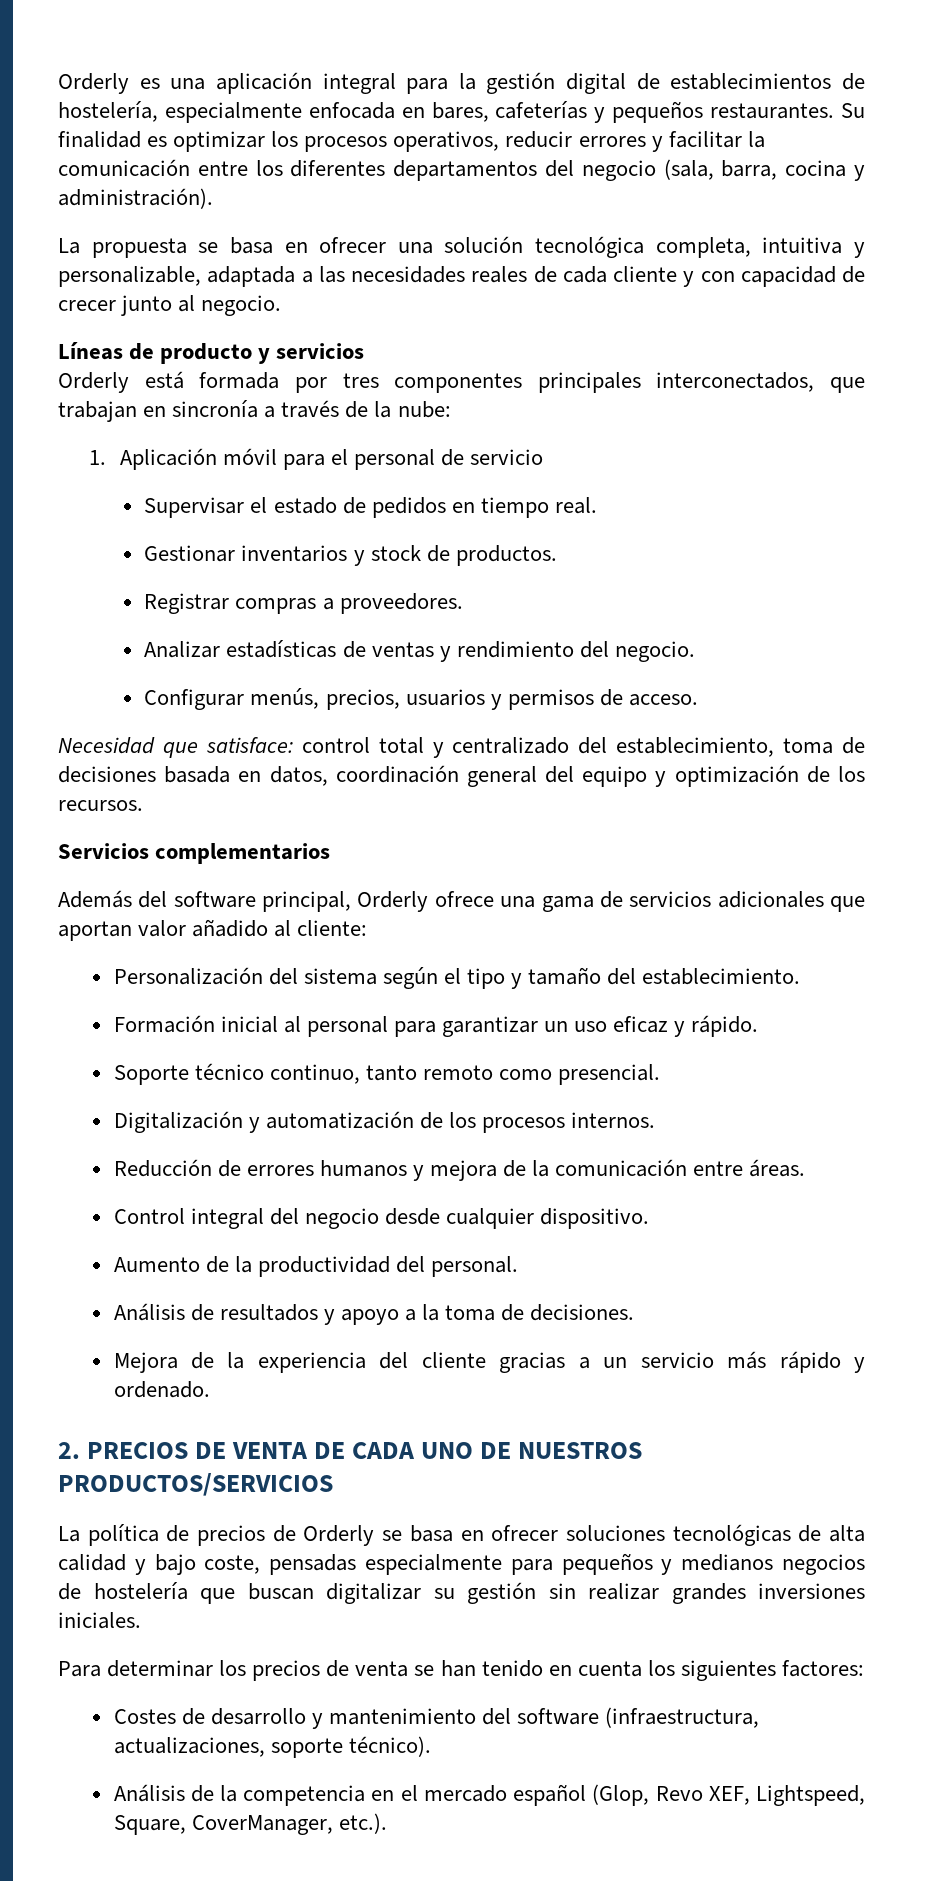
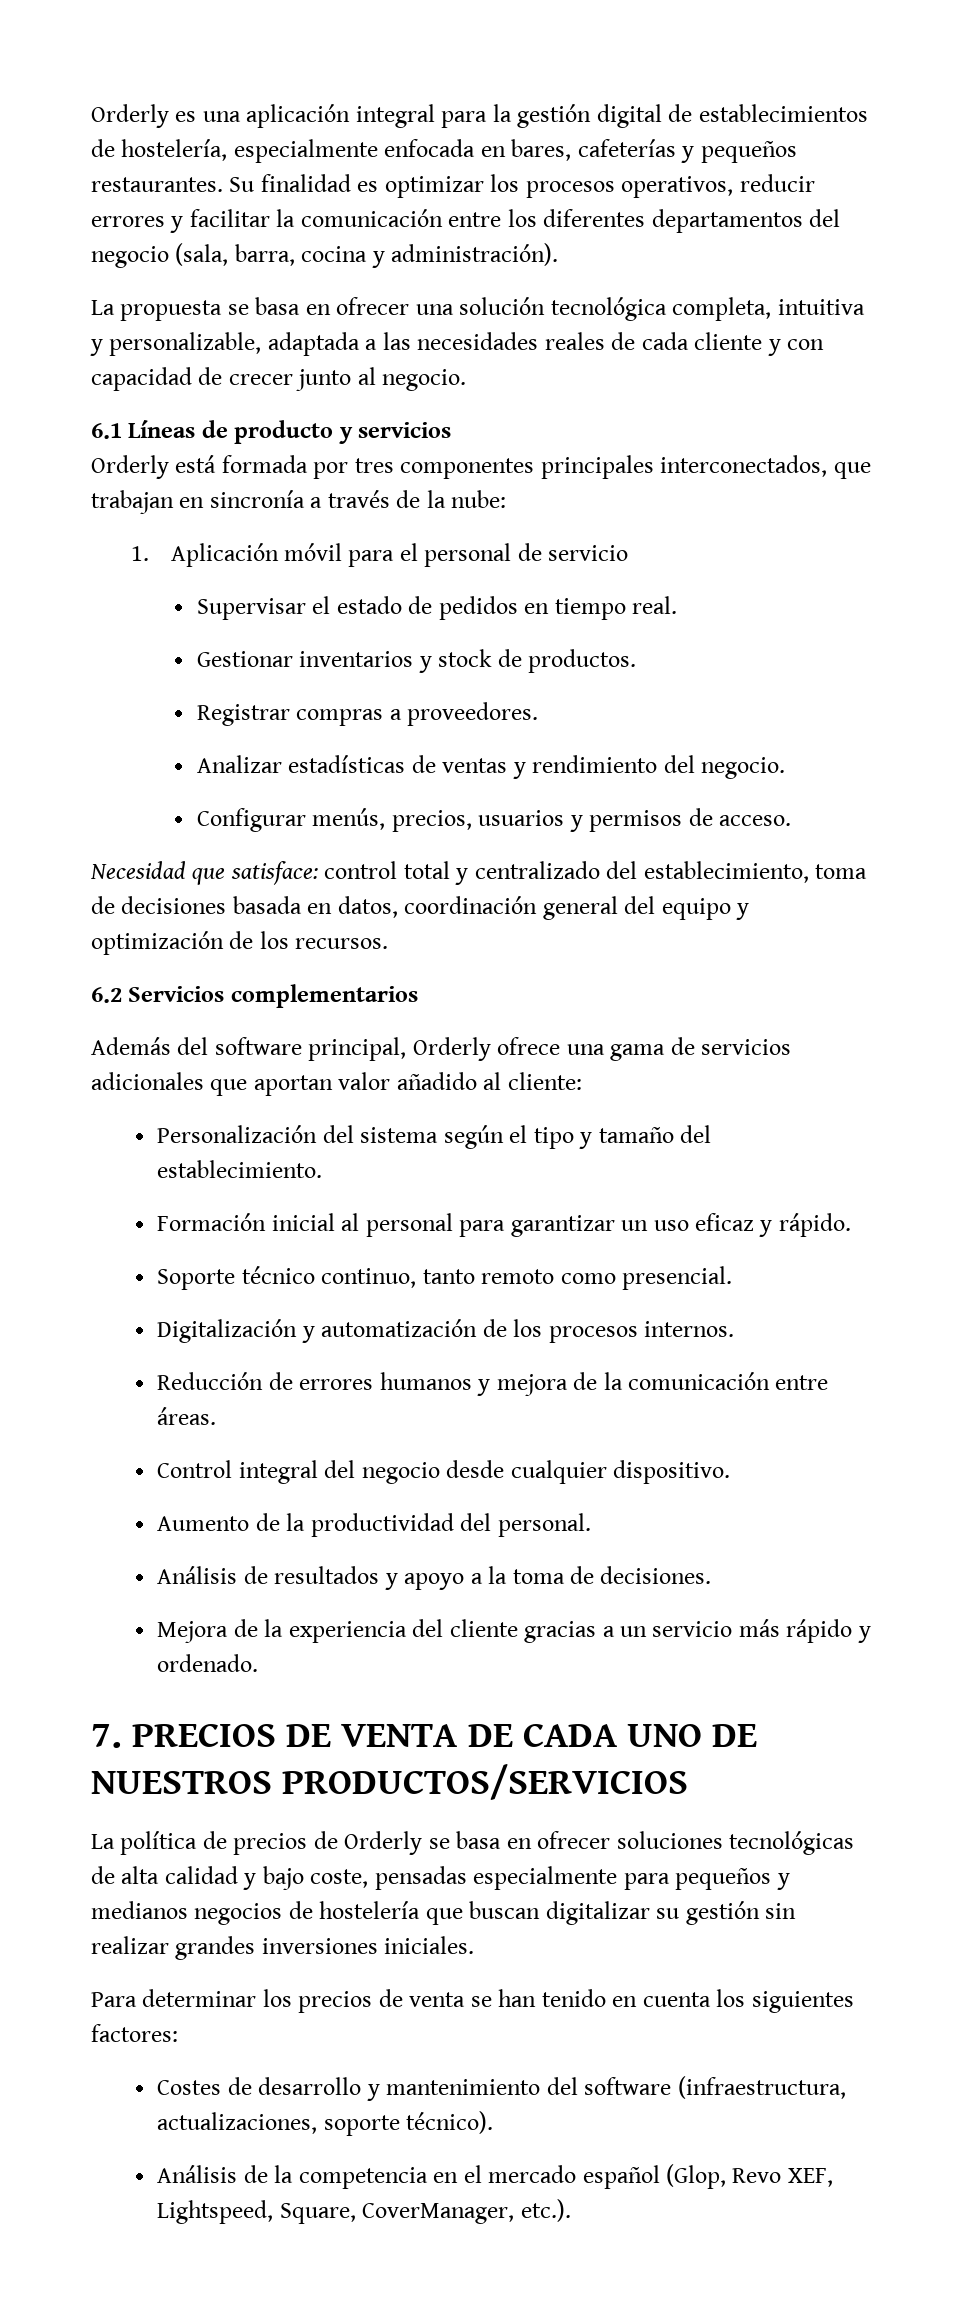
- Líneas de producto y servicios
+ 6.1 Líneas de producto y servicios
- Servicios complementarios
+ 6.2 Servicios complementarios
- 2. PRECIOS DE VENTA DE CADA UNO DE NUESTROS PRODUCTOS/SERVICIOS
+ 7. PRECIOS DE VENTA DE CADA UNO DE NUESTROS PRODUCTOS/SERVICIOS

